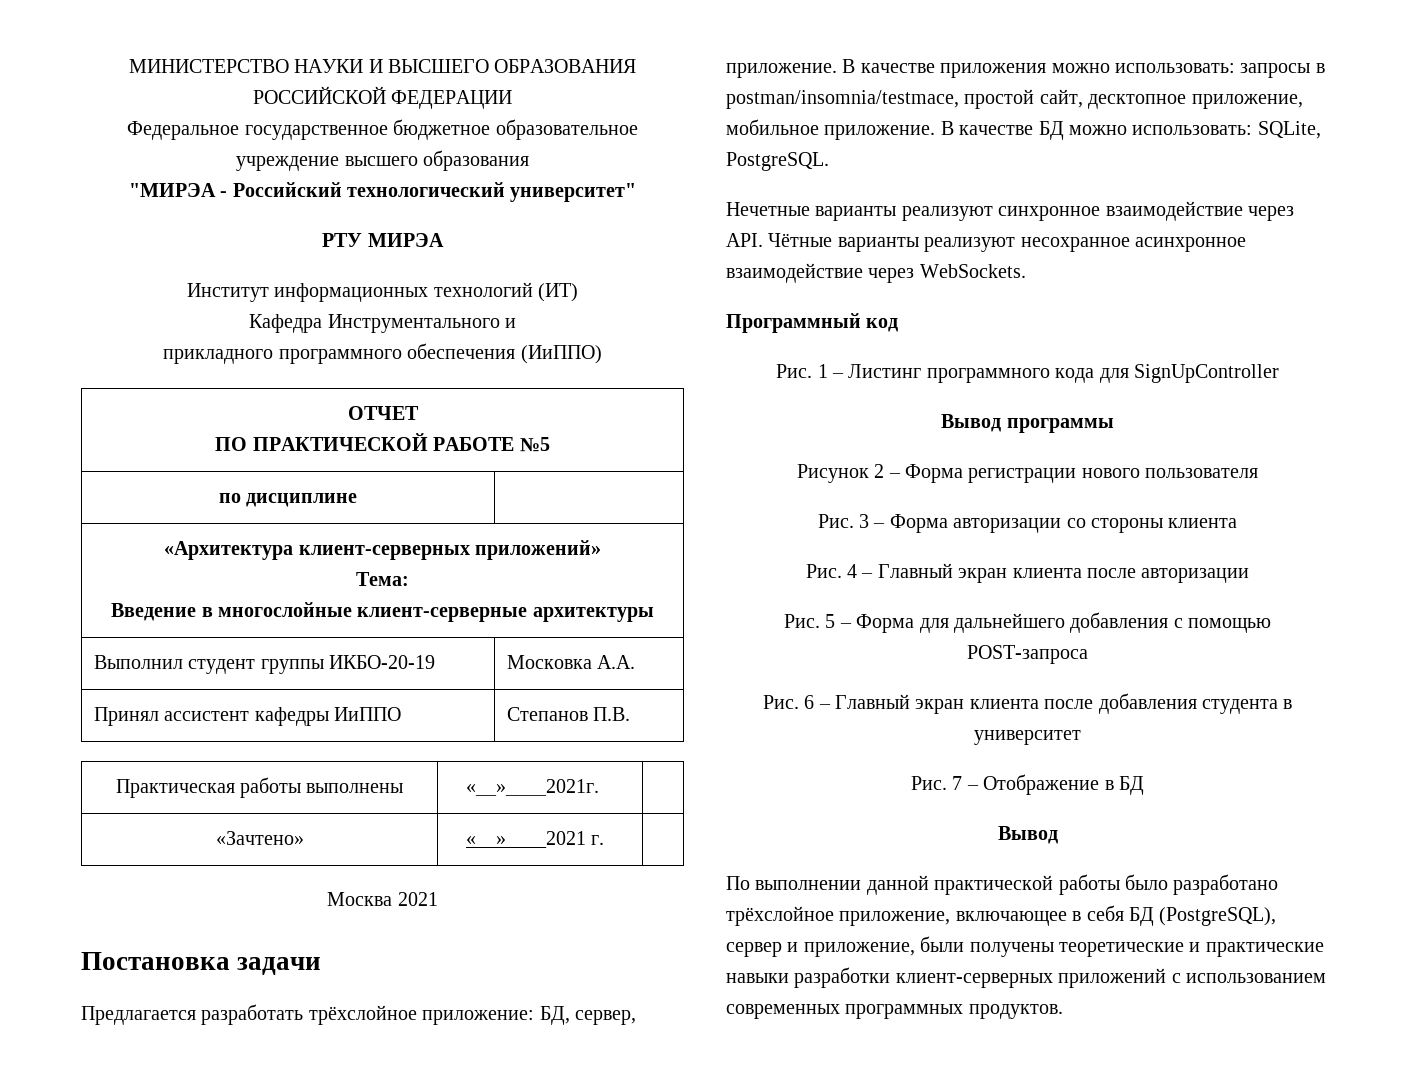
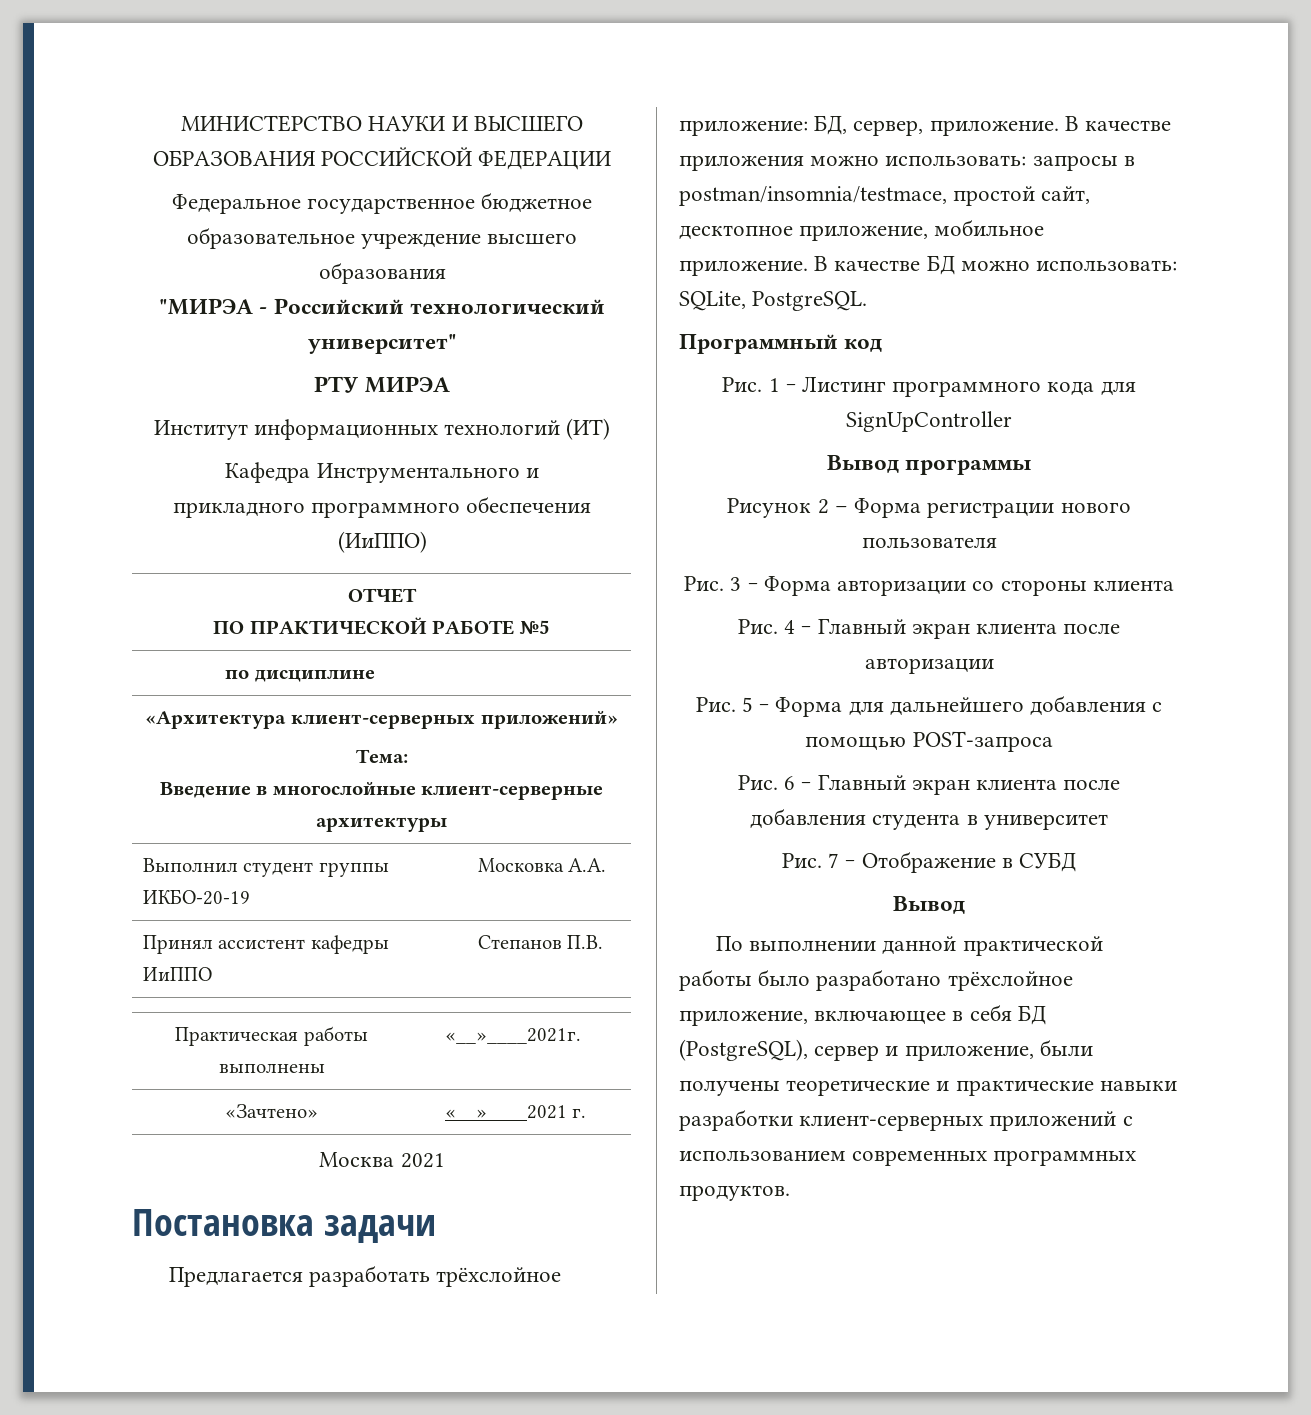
- Нечетные варианты реализуют синхронное взаимодействие через API. Чётные варианты реализуют несохранное асинхронное взаимодействие через WebSockets.
- Рис. 7 ‒ Отображение в БД
+ Рис. 7 ‒ Отображение в СУБД

